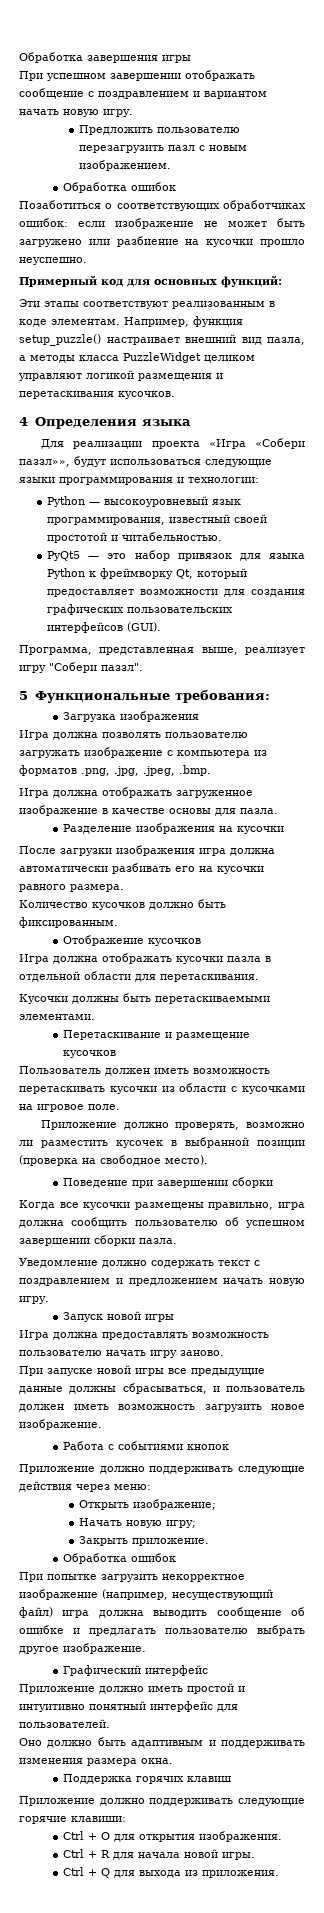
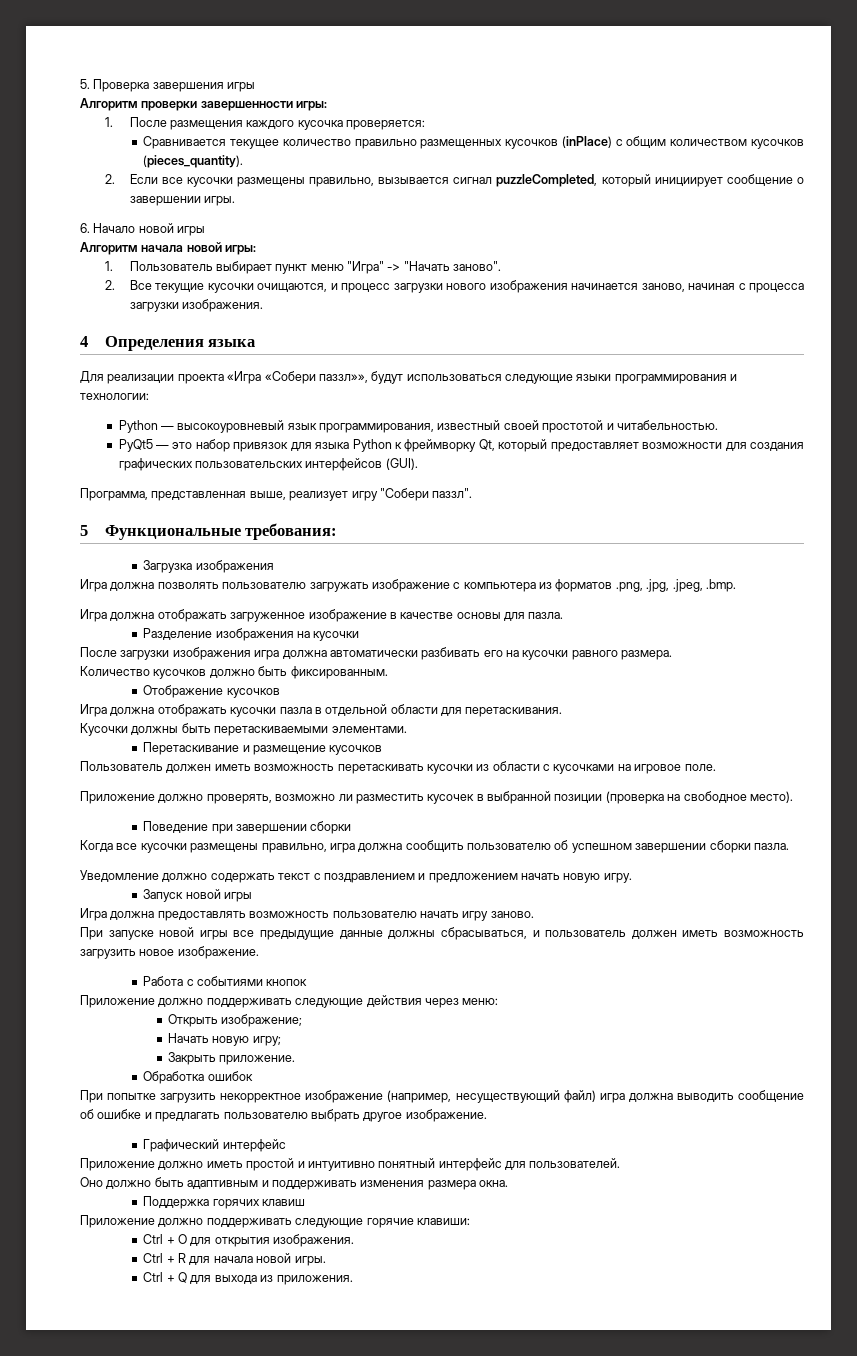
- Обработка завершения игры
+ 5. Проверка завершения игры
- При успешном завершении отображать сообщение с поздравлением и вариантом начать новую игру.
- Предложить пользователю перезагрузить пазл с новым изображением.
- Обработка ошибок
- Позаботиться о соответствующих обработчиках ошибок: если изображение не может быть загружено или разбиение на кусочки прошло неуспешно.
- Примерный код для основных функций:
- Эти этапы соответствуют реализованным в коде элементам. Например, функция setup_puzzle() настраивает внешний вид пазла, а методы класса PuzzleWidget целиком управляют логикой размещения и перетаскивания кусочков.
+ Алгоритм проверки завершенности игры:
+ 1. После размещения каждого кусочка проверяется:
+ Сравнивается текущее количество правильно размещенных кусочков (inPlace) с общим количеством кусочков (pieces_quantity).
+ 2. Если все кусочки размещены правильно, вызывается сигнал puzzleCompleted, который инициирует сообщение о завершении игры.
+ 6. Начало новой игры
+ Алгоритм начала новой игры:
+ 1. Пользователь выбирает пункт меню "Игра" -> "Начать заново".
+ 2. Все текущие кусочки очищаются, и процесс загрузки нового изображения начинается заново, начиная с процесса загрузки изображения.

